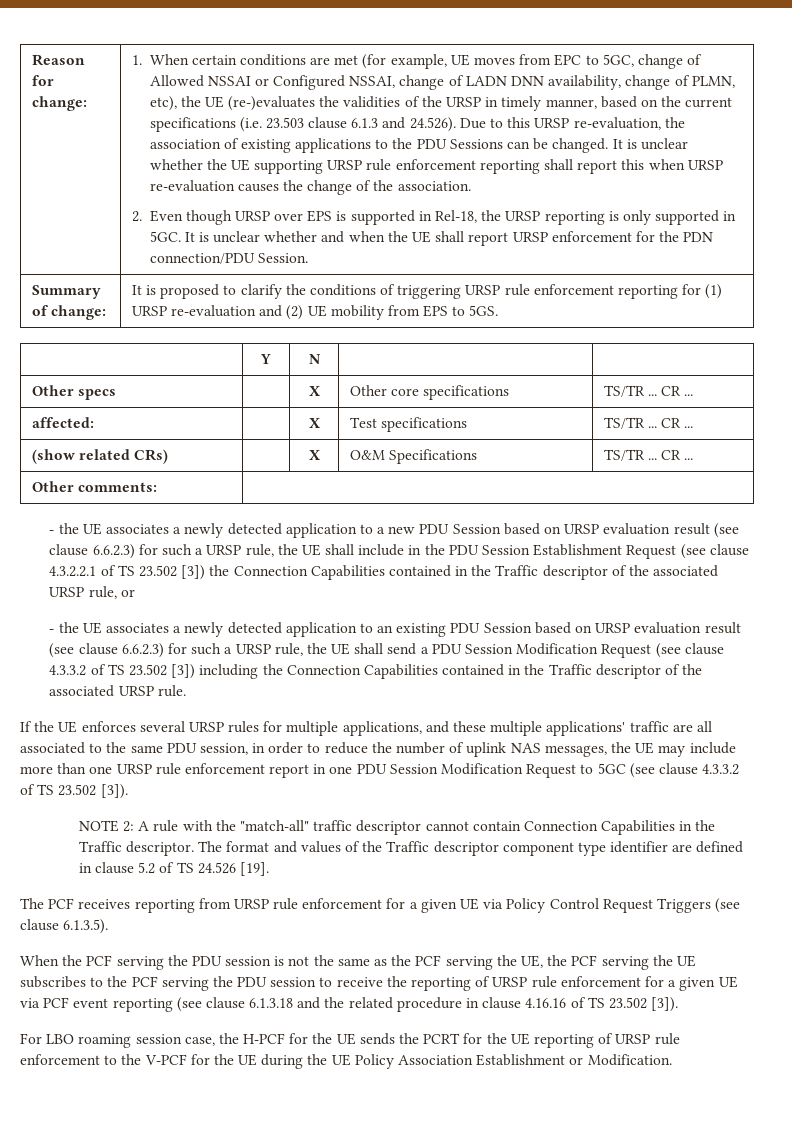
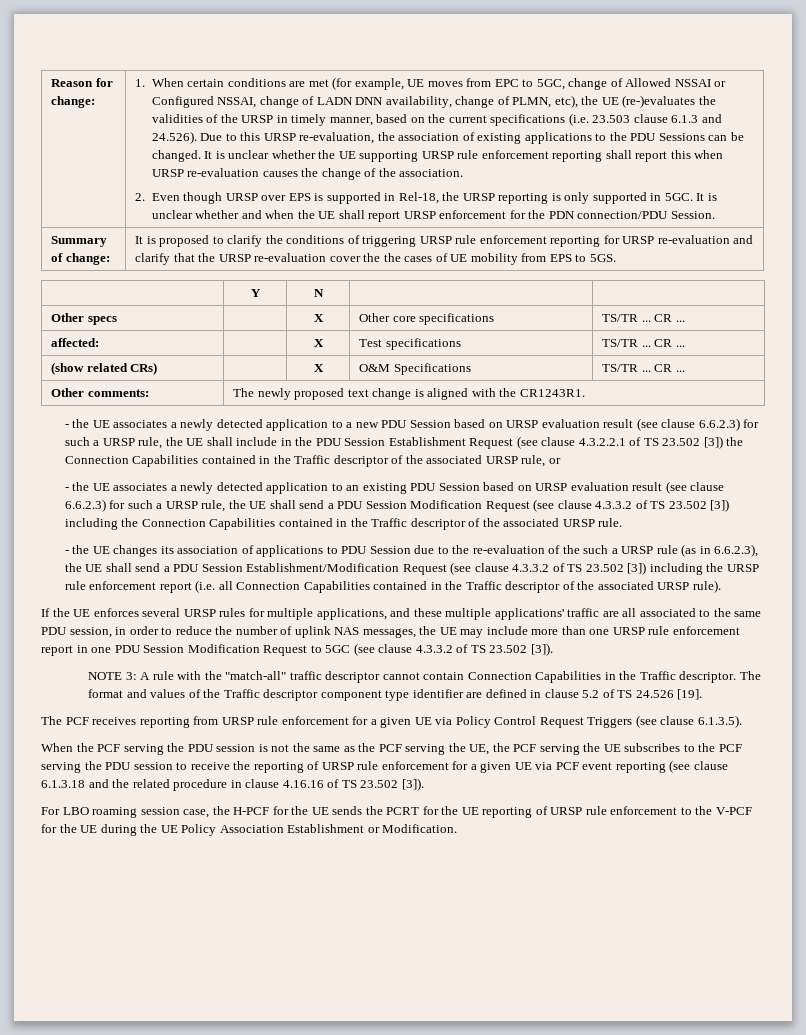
- Summary of change: | It is proposed to clarify the conditions of triggering URSP rule enforcement reporting for (1) URSP re-evaluation and (2) UE mobility from EPS to 5GS.
+ Summary of change: | It is proposed to clarify the conditions of triggering URSP rule enforcement reporting for URSP re-evaluation and clarify that the URSP re-evaluation cover the the cases of UE mobility from EPS to 5GS.
- Other comments: |
+ Other comments: | The newly proposed text change is aligned with the CR1243R1.
+ - the UE changes its association of applications to PDU Session due to the re-evaluation of the such a URSP rule (as in 6.6.2.3), the UE shall send a PDU Session Establishment/Modification Request (see clause 4.3.3.2 of TS 23.502 [3]) including the URSP rule enforcement report (i.e. all Connection Capabilities contained in the Traffic descriptor of the associated URSP rule).
- NOTE 2: A rule with the "match-all" traffic descriptor cannot contain Connection Capabilities in the Traffic descriptor.
+ NOTE 3: A rule with the "match-all" traffic descriptor cannot contain Connection Capabilities in the Traffic descriptor.

